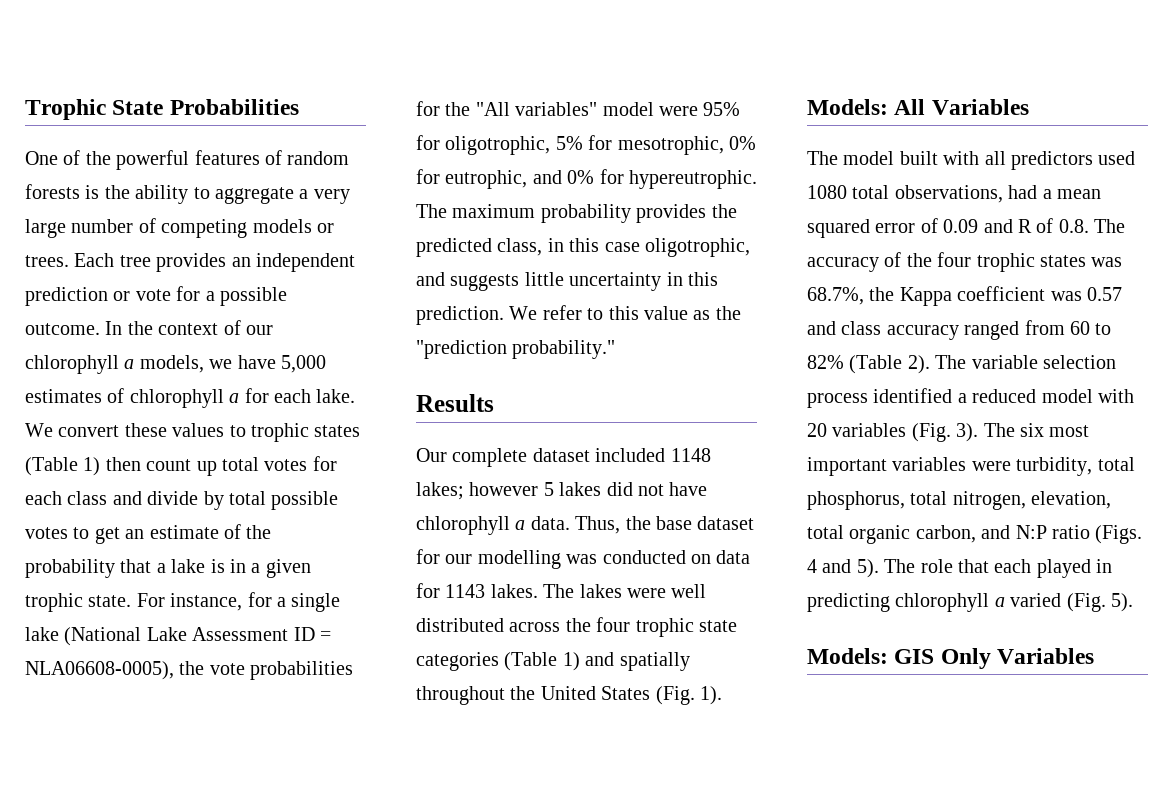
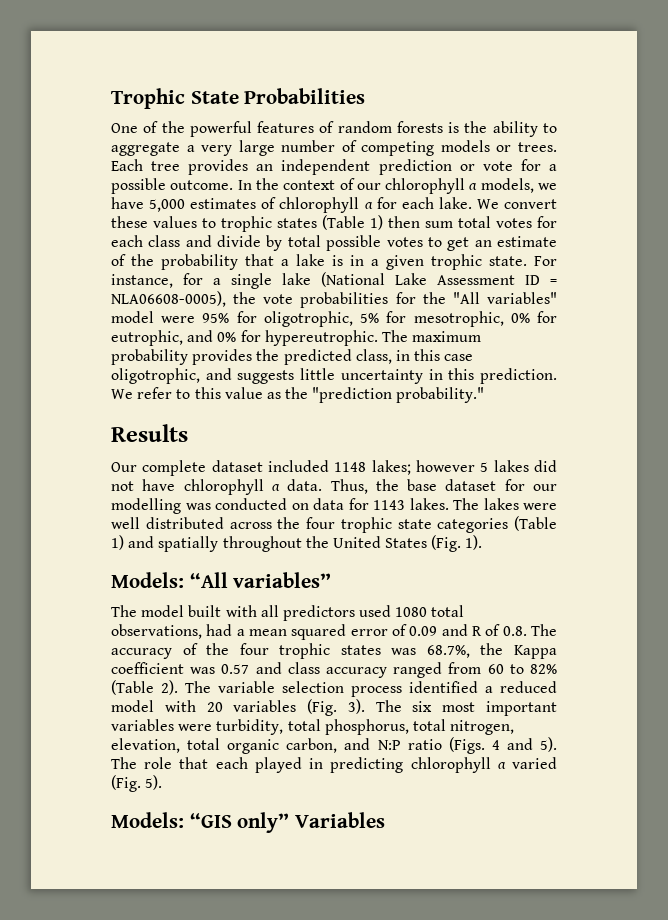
- We convert these values to trophic states (Table 1) then count up total votes for each class and divide by total possible votes to get an estimate of the probability that a lake is in a given trophic state.
+ We convert these values to trophic states (Table 1) then sum total votes for each class and divide by total possible votes to get an estimate of the probability that a lake is in a given trophic state.
- Models: All Variables
+ Models: “All variables”
- Models: GIS Only Variables
+ Models: “GIS only” Variables

